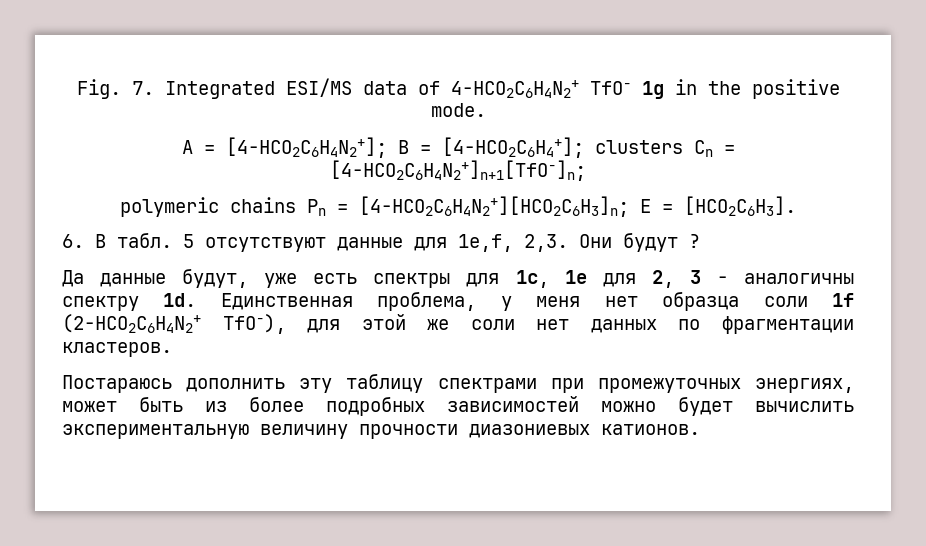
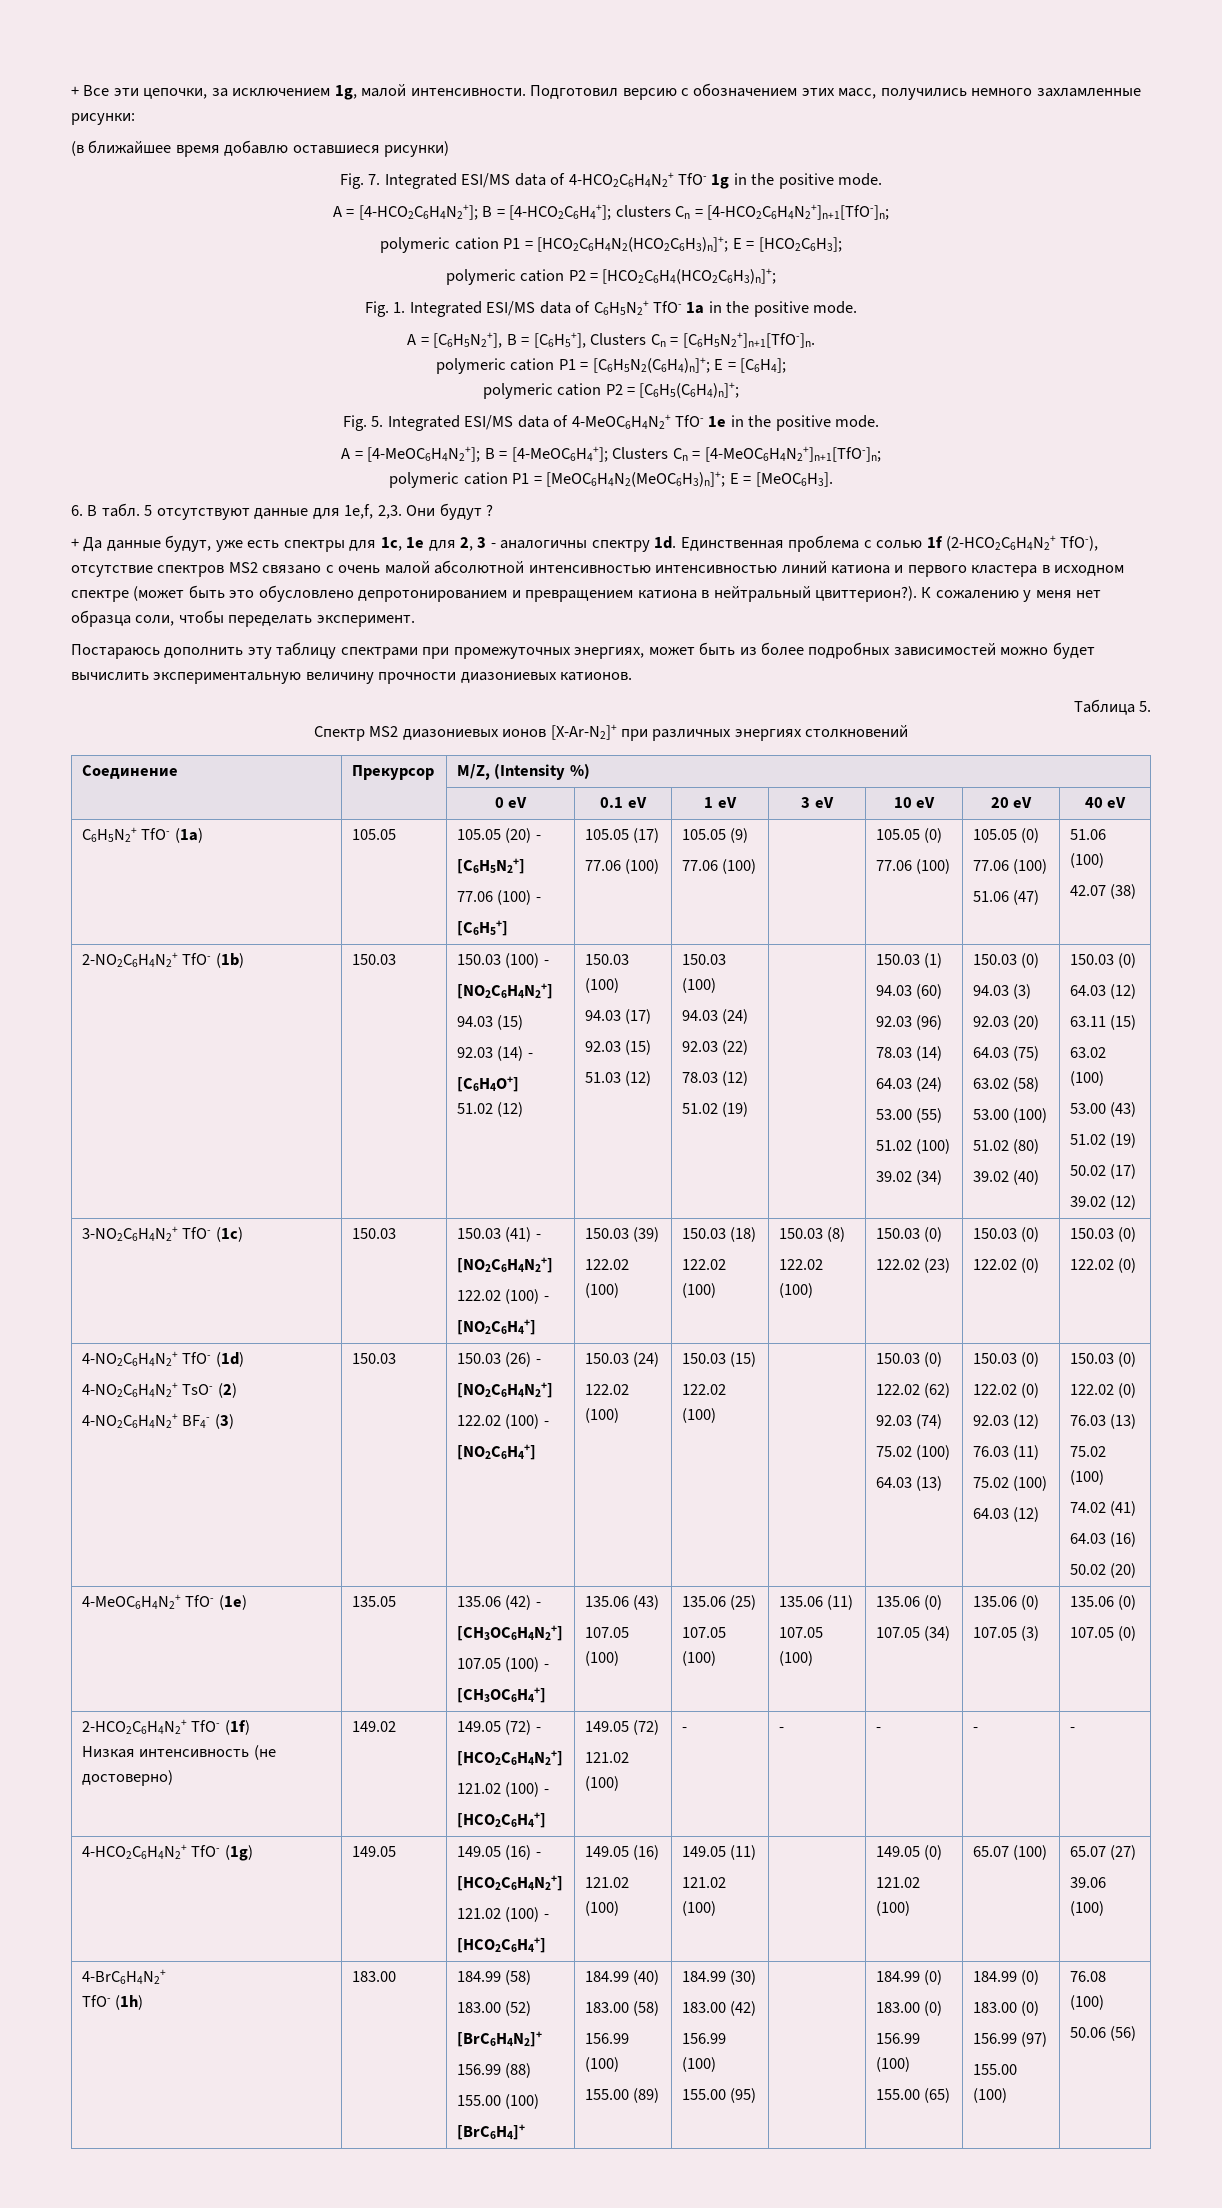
+ + Все эти цепочки, за исключением 1g, малой интенсивности. Подготовил версию с обозначением этих масс, получились немного захламленные рисунки:
+ (в ближайшее время добавлю оставшиеся рисунки)
- polymeric chains Pn = [4-HCO2C6H4N2+][HCO2C6H3]n; E = [HCO2C6H3].
+ polymeric cation P1 = [HCO2C6H4N2(HCO2C6H3)n]+; E = [HCO2C6H3];
+ polymeric cation P2 = [HCO2C6H4(HCO2C6H3)n]+;
+ Fig. 1. Integrated ESI/MS data of C6H5N2+ TfO- 1a in the positive mode.
+ A = [C6H5N2+], B = [C6H5+], Clusters Cn = [C6H5N2+]n+1[TfO-]n.
+ polymeric cation P1 = [C6H5N2(C6H4)n]+; E = [C6H4];
+ polymeric cation P2 = [C6H5(C6H4)n]+;
+ Fig. 5. Integrated ESI/MS data of 4-MeOC6H4N2+ TfO- 1e in the positive mode.
+ A = [4-MeOC6H4N2+]; B = [4-MeOC6H4+]; Clusters Cn = [4-MeOC6H4N2+]n+1[TfO-]n;
+ polymeric cation P1 = [MeOC6H4N2(MeOC6H3)n]+; E = [MeOC6H3].
- Да данные будут, уже есть спектры для 1с, 1e для 2, 3 - аналогичны спектру 1d.
+ + Да данные будут, уже есть спектры для 1с, 1e для 2, 3 - аналогичны спектру 1d.
- Единственная проблема, у меня нет образца соли 1f (2-HCO2C6H4N2+ TfO-), для этой же соли нет данных по фрагментации кластеров.
+ Единственная проблема с солью 1f (2-HCO2C6H4N2+ TfO-), отсутствие спектров MS2 связано с очень малой абсолютной интенсивностью интенсивностью линий катиона и первого кластера в исходном спектре (может быть это обусловлено депротонированием и превращением катиона в нейтральный цвиттерион?). К сожалению у меня нет образца соли, чтобы переделать эксперимент.
+ Таблица 5.
+ Спектр MS2 диазониевых ионов [X-Ar-N2]+ при различных энергиях столкновений
+ Соединение | Прекурсор | M/Z, (Intensity %)
+ | | 0 eV | 0.1 eV | 1 eV | 3 eV | 10 eV | 20 eV | 40 eV
+ C6H5N2+ TfO- (1a) | 105.05 | 105.05 (20) -
+ [C6H5N2+]
+ 77.06 (100) -
+ [C6H5+] | 105.05 (17)
+ 77.06 (100) | 105.05 (9)
+ 77.06 (100) | | 105.05 (0)
+ 77.06 (100) | 105.05 (0)
+ 77.06 (100)
+ 51.06 (47) | 51.06 (100)
+ 42.07 (38)
+ 2-NO2C6H4N2+ TfO- (1b) | 150.03 | 150.03 (100) -
+ [NO2C6H4N2+]
+ 94.03 (15)
+ 92.03 (14) -
+ [C6H4O+]
+ 51.02 (12) | 150.03 (100)
+ 94.03 (17)
+ 92.03 (15)
+ 51.03 (12) | 150.03 (100)
+ 94.03 (24)
+ 92.03 (22)
+ 78.03 (12)
+ 51.02 (19) | | 150.03 (1)
+ 94.03 (60)
+ 92.03 (96)
+ 78.03 (14)
+ 64.03 (24)
+ 53.00 (55)
+ 51.02 (100)
+ 39.02 (34) | 150.03 (0)
+ 94.03 (3)
+ 92.03 (20)
+ 64.03 (75)
+ 63.02 (58)
+ 53.00 (100)
+ 51.02 (80)
+ 39.02 (40) | 150.03 (0)
+ 64.03 (12)
+ 63.11 (15)
+ 63.02 (100)
+ 53.00 (43)
+ 51.02 (19)
+ 50.02 (17)
+ 39.02 (12)
+ 3-NO2C6H4N2+ TfO- (1c) | 150.03 | 150.03 (41) -
+ [NO2C6H4N2+]
+ 122.02 (100) -
+ [NO2C6H4+] | 150.03 (39)
+ 122.02 (100) | 150.03 (18)
+ 122.02 (100) | 150.03 (8)
+ 122.02 (100) | 150.03 (0)
+ 122.02 (23) | 150.03 (0)
+ 122.02 (0) | 150.03 (0)
+ 122.02 (0)
+ 4-NO2C6H4N2+ TfO- (1d)
+ 4-NO2C6H4N2+ TsO- (2)
+ 4-NO2C6H4N2+ BF4- (3) | 150.03 | 150.03 (26) -
+ [NO2C6H4N2+]
+ 122.02 (100) -
+ [NO2C6H4+] | 150.03 (24)
+ 122.02 (100) | 150.03 (15)
+ 122.02 (100) | | 150.03 (0)
+ 122.02 (62)
+ 92.03 (74)
+ 75.02 (100)
+ 64.03 (13) | 150.03 (0)
+ 122.02 (0)
+ 92.03 (12)
+ 76.03 (11)
+ 75.02 (100)
+ 64.03 (12) | 150.03 (0)
+ 122.02 (0)
+ 76.03 (13)
+ 75.02 (100)
+ 74.02 (41)
+ 64.03 (16)
+ 50.02 (20)
+ 4-MeOC6H4N2+ TfO- (1e) | 135.05 | 135.06 (42) -
+ [CH3OC6H4N2+]
+ 107.05 (100) -
+ [CH3OC6H4+] | 135.06 (43)
+ 107.05 (100) | 135.06 (25)
+ 107.05 (100) | 135.06 (11)
+ 107.05 (100) | 135.06 (0)
+ 107.05 (34) | 135.06 (0)
+ 107.05 (3) | 135.06 (0)
+ 107.05 (0)
+ 2-HСO2C6H4N2+ TfO- (1f)
+ Низкая интенсивность (не достоверно) | 149.02 | 149.05 (72) -
+ [HCO2C6H4N2+]
+ 121.02 (100) -
+ [HCO2C6H4+] | 149.05 (72)
+ 121.02 (100) | - | - | - | - | -
+ 4-HСO2C6H4N2+ TfO- (1g) | 149.05 | 149.05 (16) -
+ [HCO2C6H4N2+]
+ 121.02 (100) -
+ [HCO2C6H4+] | 149.05 (16)
+ 121.02 (100) | 149.05 (11)
+ 121.02 (100) | | 149.05 (0)
+ 121.02 (100) | 65.07 (100) | 65.07 (27)
+ 39.06 (100)
+ 4-BrC6H4N2+
+ TfO- (1h) | 183.00 | 184.99 (58)
+ 183.00 (52)
+ [BrC6H4N2]+
+ 156.99 (88)
+ 155.00 (100)
+ [BrC6H4]+ | 184.99 (40)
+ 183.00 (58)
+ 156.99 (100)
+ 155.00 (89) | 184.99 (30)
+ 183.00 (42)
+ 156.99 (100)
+ 155.00 (95) | | 184.99 (0)
+ 183.00 (0)
+ 156.99 (100)
+ 155.00 (65) | 184.99 (0)
+ 183.00 (0)
+ 156.99 (97)
+ 155.00 (100) | 76.08 (100)
+ 50.06 (56)

